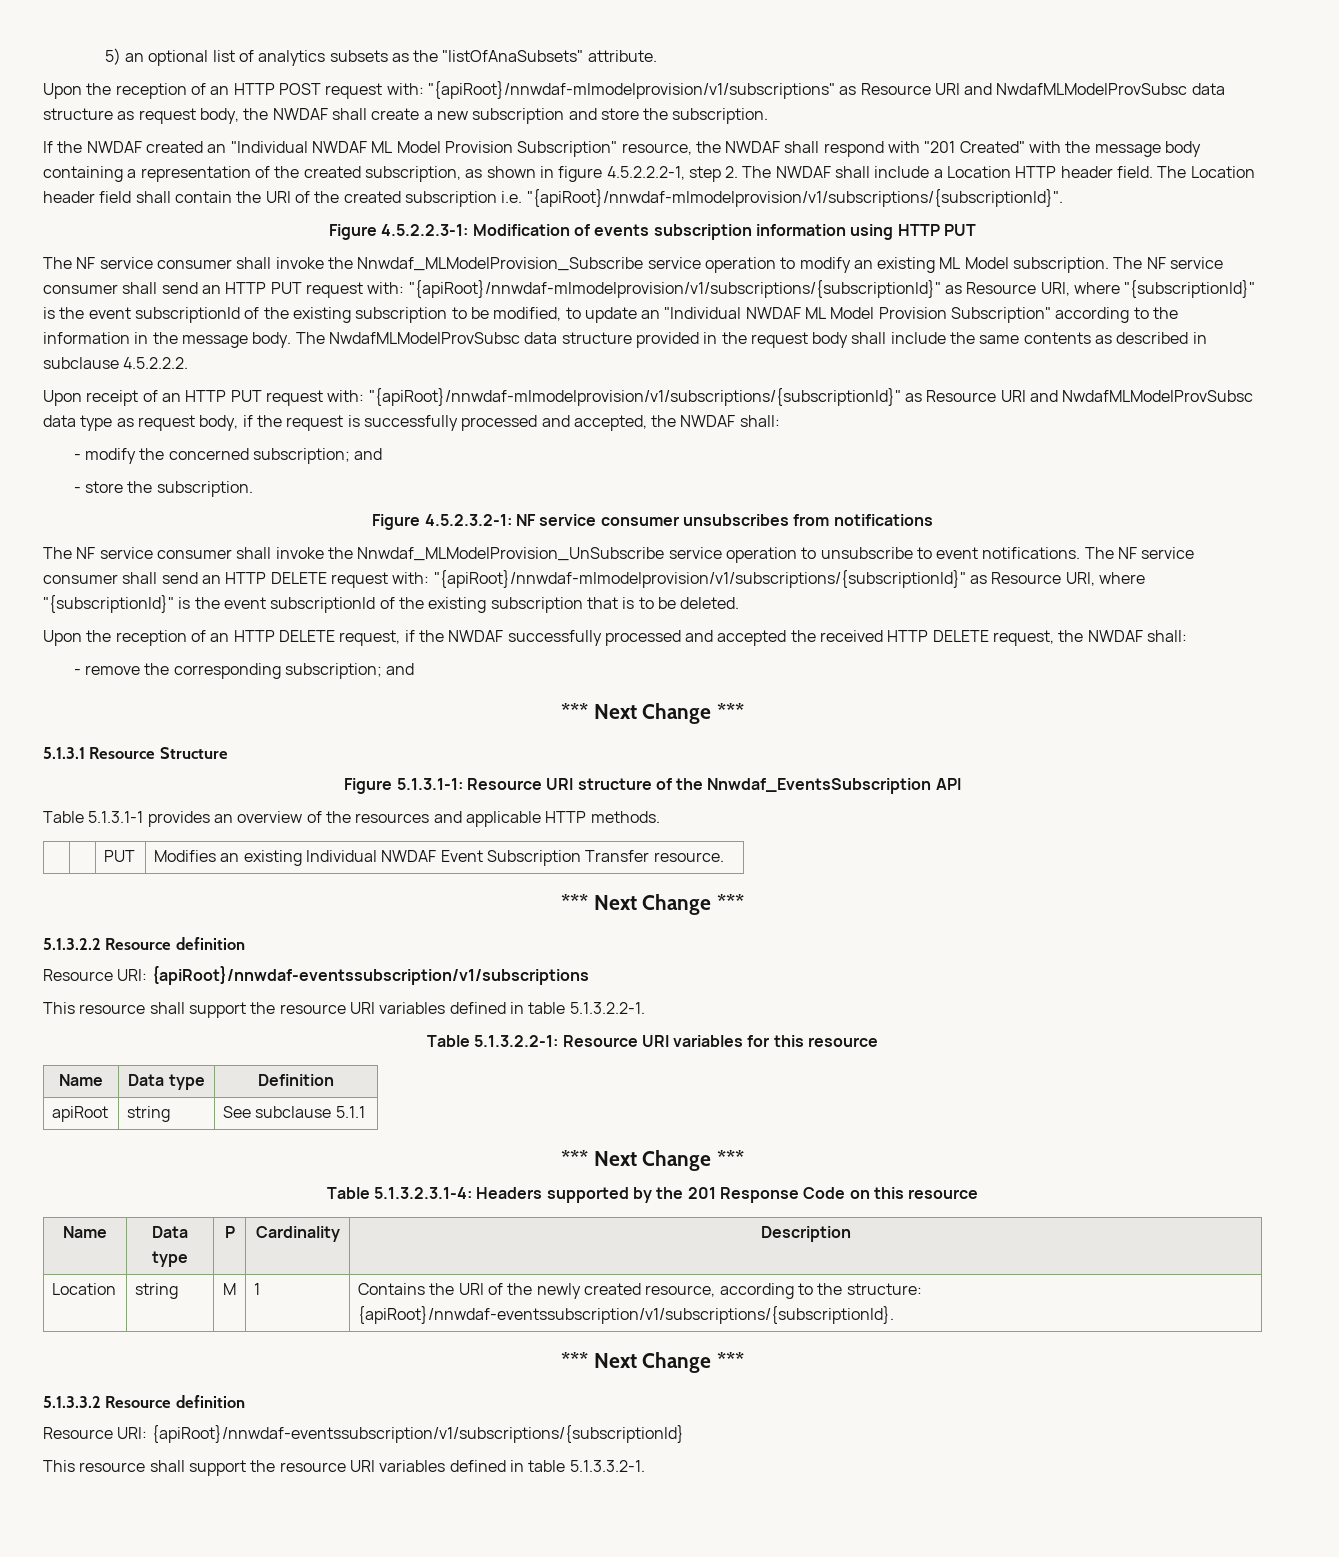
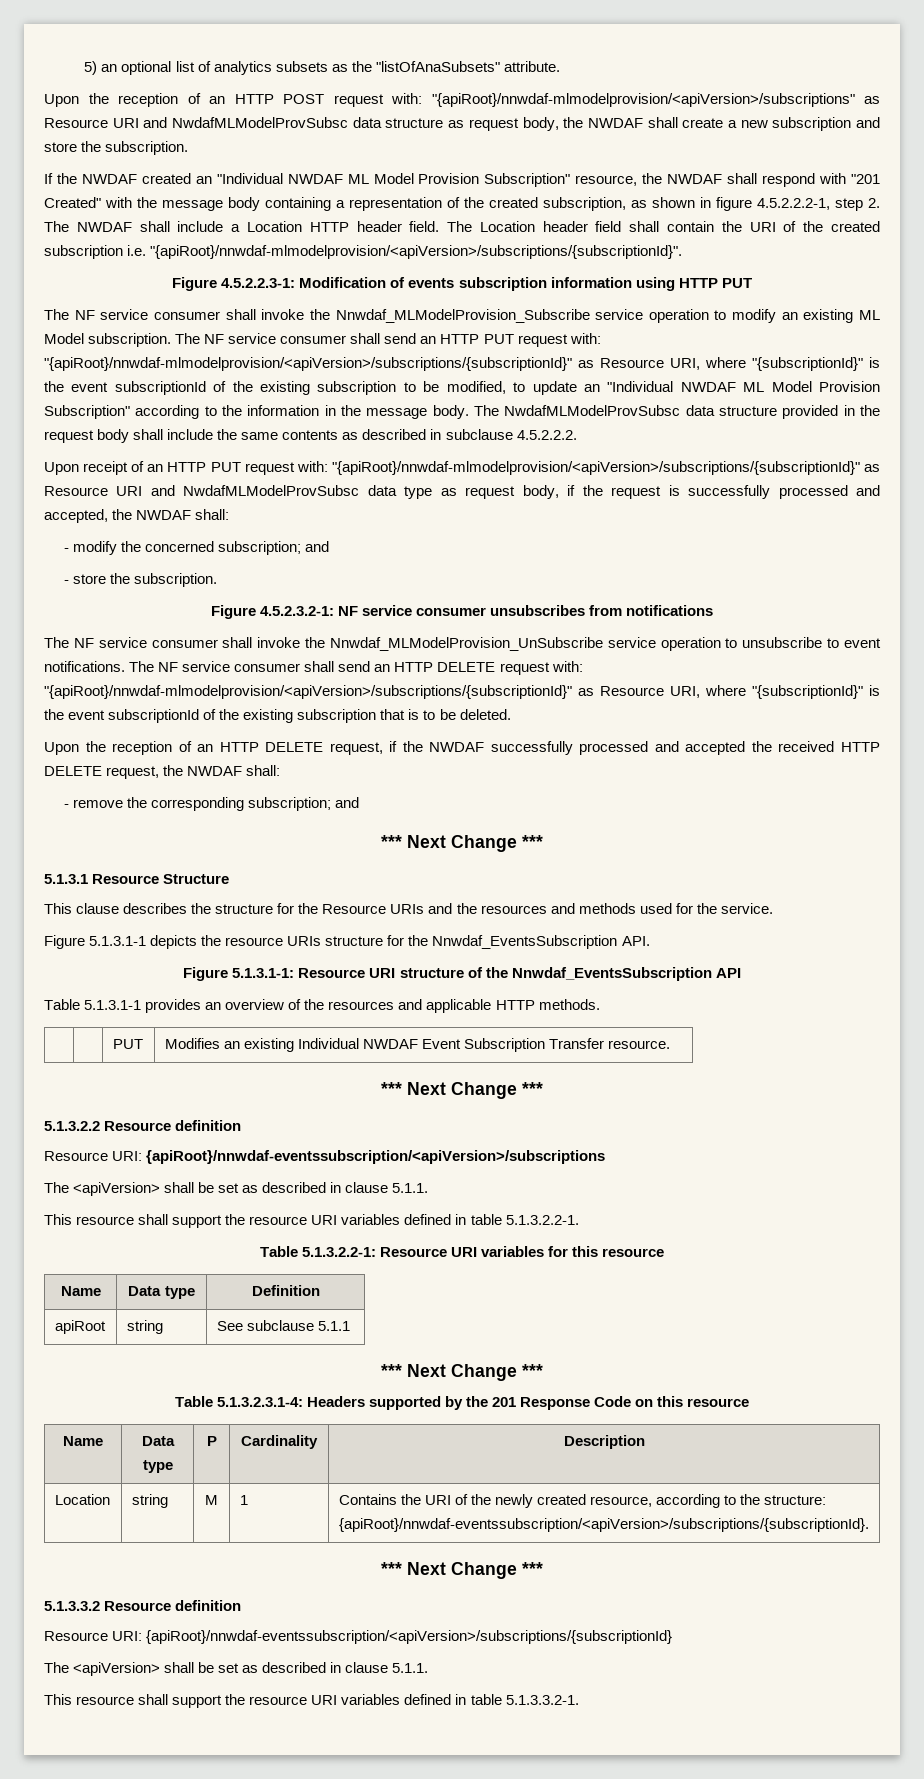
- Upon the reception of an HTTP POST request with: "{apiRoot}/nnwdaf-mlmodelprovision/v1/subscriptions" as Resource URI and NwdafMLModelProvSubsc data structure as request body, the NWDAF shall create a new subscription and store the subscription.
+ Upon the reception of an HTTP POST request with: "{apiRoot}/nnwdaf-mlmodelprovision/<apiVersion>/subscriptions" as Resource URI and NwdafMLModelProvSubsc data structure as request body, the NWDAF shall create a new subscription and store the subscription.
- The Location header field shall contain the URI of the created subscription i.e. "{apiRoot}/nnwdaf-mlmodelprovision/v1/subscriptions/{subscriptionId}".
+ The Location header field shall contain the URI of the created subscription i.e. "{apiRoot}/nnwdaf-mlmodelprovision/<apiVersion>/subscriptions/{subscriptionId}".
- The NF service consumer shall send an HTTP PUT request with: "{apiRoot}/nnwdaf-mlmodelprovision/v1/subscriptions/{subscriptionId}" as Resource URI, where "{subscriptionId}" is the event subscriptionId of the existing subscription to be modified, to update an "Individual NWDAF ML Model Provision Subscription" according to the information in the message body.
+ The NF service consumer shall send an HTTP PUT request with: "{apiRoot}/nnwdaf-mlmodelprovision/<apiVersion>/subscriptions/{subscriptionId}" as Resource URI, where "{subscriptionId}" is the event subscriptionId of the existing subscription to be modified, to update an "Individual NWDAF ML Model Provision Subscription" according to the information in the message body.
- Upon receipt of an HTTP PUT request with: "{apiRoot}/nnwdaf-mlmodelprovision/v1/subscriptions/{subscriptionId}" as Resource URI and NwdafMLModelProvSubsc data type as request body, if the request is successfully processed and accepted, the NWDAF shall:
+ Upon receipt of an HTTP PUT request with: "{apiRoot}/nnwdaf-mlmodelprovision/<apiVersion>/subscriptions/{subscriptionId}" as Resource URI and NwdafMLModelProvSubsc data type as request body, if the request is successfully processed and accepted, the NWDAF shall:
- The NF service consumer shall send an HTTP DELETE request with: "{apiRoot}/nnwdaf-mlmodelprovision/v1/subscriptions/{subscriptionId}" as Resource URI, where "{subscriptionId}" is the event subscriptionId of the existing subscription that is to be deleted.
+ The NF service consumer shall send an HTTP DELETE request with: "{apiRoot}/nnwdaf-mlmodelprovision/<apiVersion>/subscriptions/{subscriptionId}" as Resource URI, where "{subscriptionId}" is the event subscriptionId of the existing subscription that is to be deleted.
+ This clause describes the structure for the Resource URIs and the resources and methods used for the service.
+ Figure 5.1.3.1-1 depicts the resource URIs structure for the Nnwdaf_EventsSubscription API.
- Resource URI: {apiRoot}/nnwdaf-eventssubscription/v1/subscriptions
+ Resource URI: {apiRoot}/nnwdaf-eventssubscription/<apiVersion>/subscriptions
+ The <apiVersion> shall be set as described in clause 5.1.1.
- Location | string | M | 1 | Contains the URI of the newly created resource, according to the structure: {apiRoot}/nnwdaf-eventssubscription/v1/subscriptions/{subscriptionId}.
+ Location | string | M | 1 | Contains the URI of the newly created resource, according to the structure: {apiRoot}/nnwdaf-eventssubscription/<apiVersion>/subscriptions/{subscriptionId}.
- Resource URI: {apiRoot}/nnwdaf-eventssubscription/v1/subscriptions/{subscriptionId}
+ Resource URI: {apiRoot}/nnwdaf-eventssubscription/<apiVersion>/subscriptions/{subscriptionId}
+ The <apiVersion> shall be set as described in clause 5.1.1.

